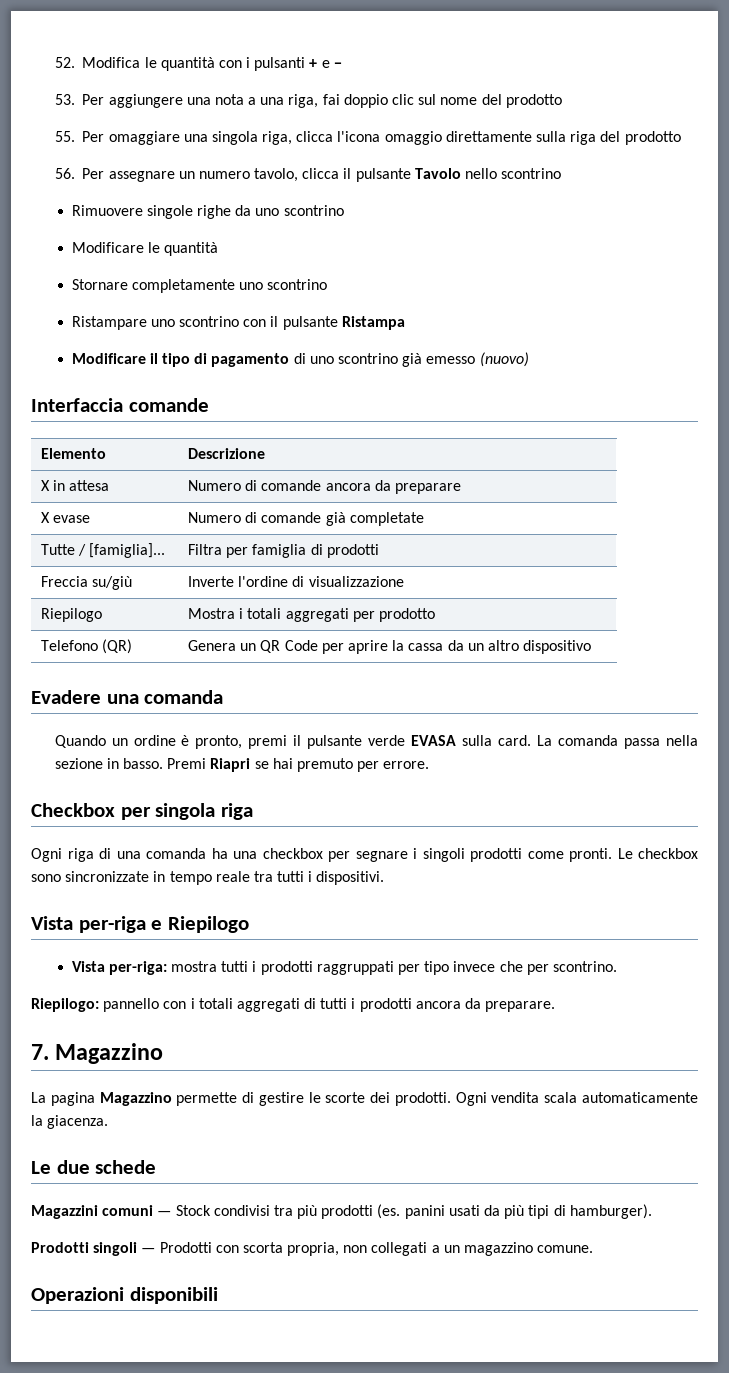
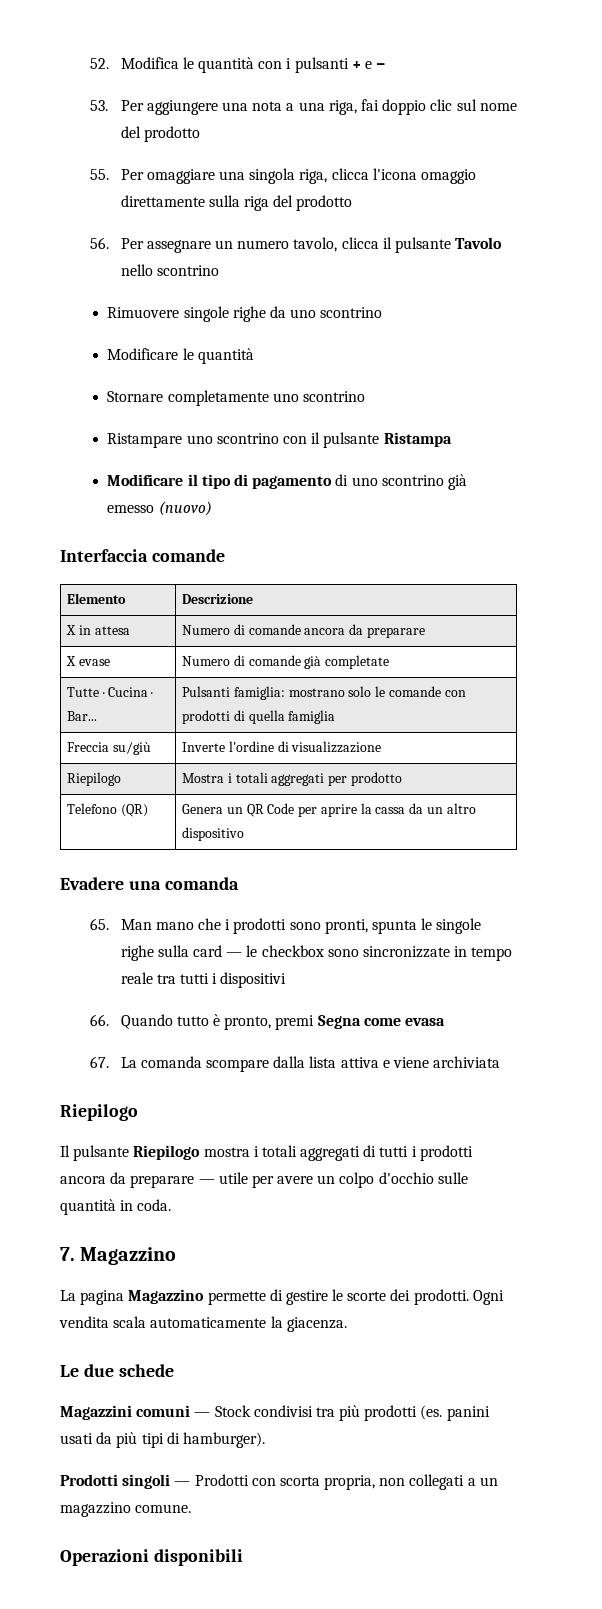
- Tutte / [famiglia]... | Filtra per famiglia di prodotti
+ Tutte · Cucina · Bar... | Pulsanti famiglia: mostrano solo le comande con prodotti di quella famiglia
- Quando un ordine è pronto, premi il pulsante verde EVASA sulla card. La comanda passa nella sezione in basso. Premi Riapri se hai premuto per errore.
- Checkbox per singola riga
- Ogni riga di una comanda ha una checkbox per segnare i singoli prodotti come pronti. Le checkbox sono sincronizzate in tempo reale tra tutti i dispositivi.
- Vista per-riga e Riepilogo
- Vista per-riga: mostra tutti i prodotti raggruppati per tipo invece che per scontrino.
- Riepilogo: pannello con i totali aggregati di tutti i prodotti ancora da preparare.
+ 65. Man mano che i prodotti sono pronti, spunta le singole righe sulla card — le checkbox sono sincronizzate in tempo reale tra tutti i dispositivi
+ 66. Quando tutto è pronto, premi Segna come evasa
+ 67. La comanda scompare dalla lista attiva e viene archiviata
+ Riepilogo
+ Il pulsante Riepilogo mostra i totali aggregati di tutti i prodotti ancora da preparare — utile per avere un colpo d'occhio sulle quantità in coda.

